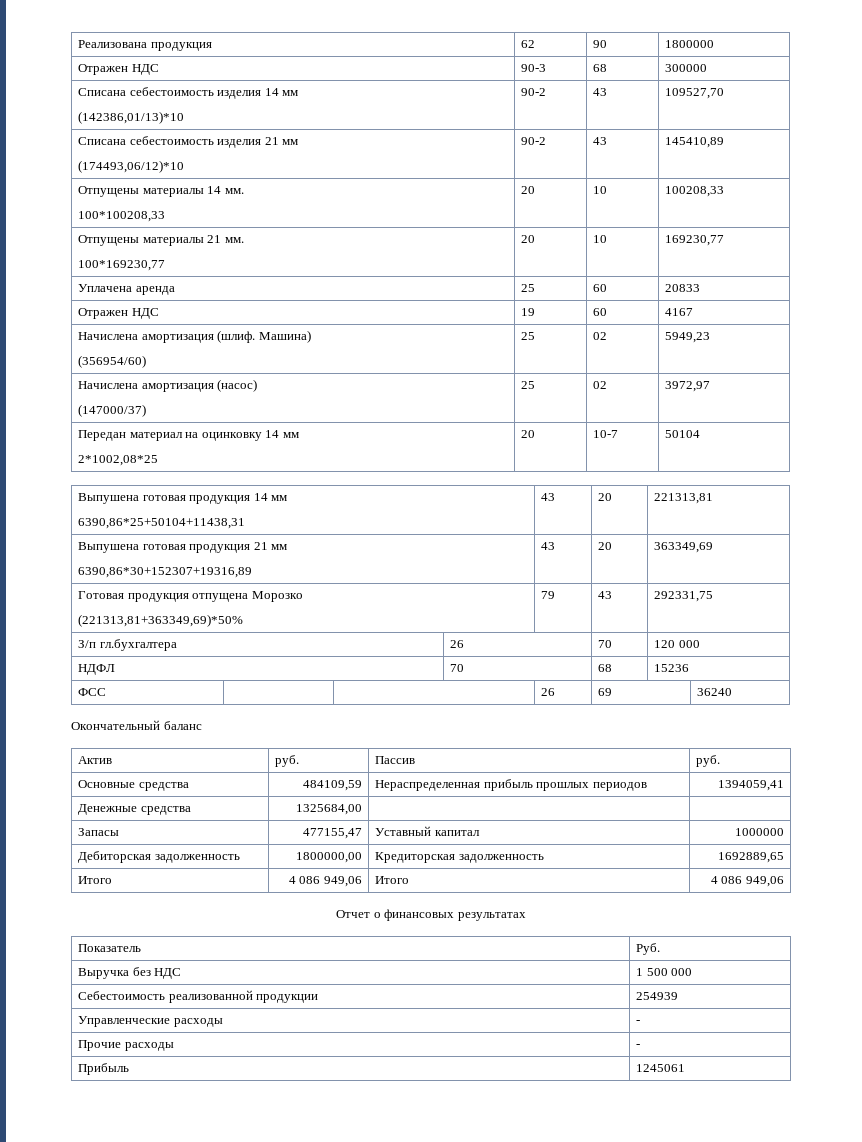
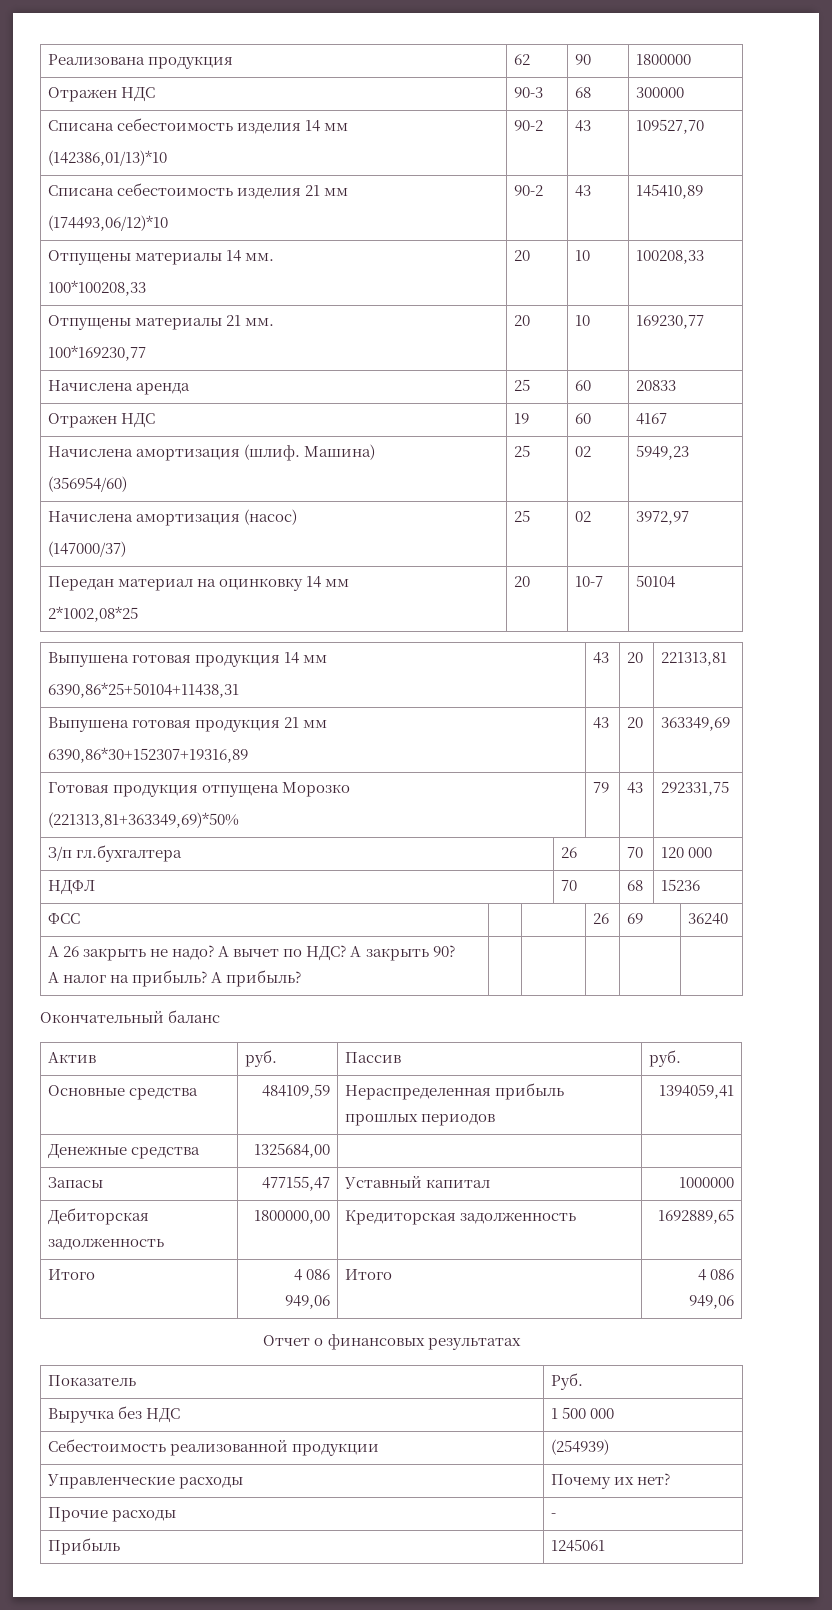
- Уплачена аренда | 25 | 60 | 20833
+ Начислена аренда | 25 | 60 | 20833
+ А 26 закрыть не надо? А вычет по НДС? А закрыть 90?
+ А налог на прибыль? А прибыль? | | | | |
- Себестоимость реализованной продукции | 254939
+ Себестоимость реализованной продукции | (254939)
- Управленческие расходы | -
+ Управленческие расходы | Почему их нет?

